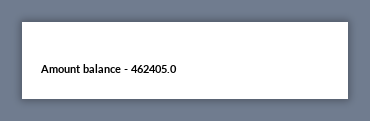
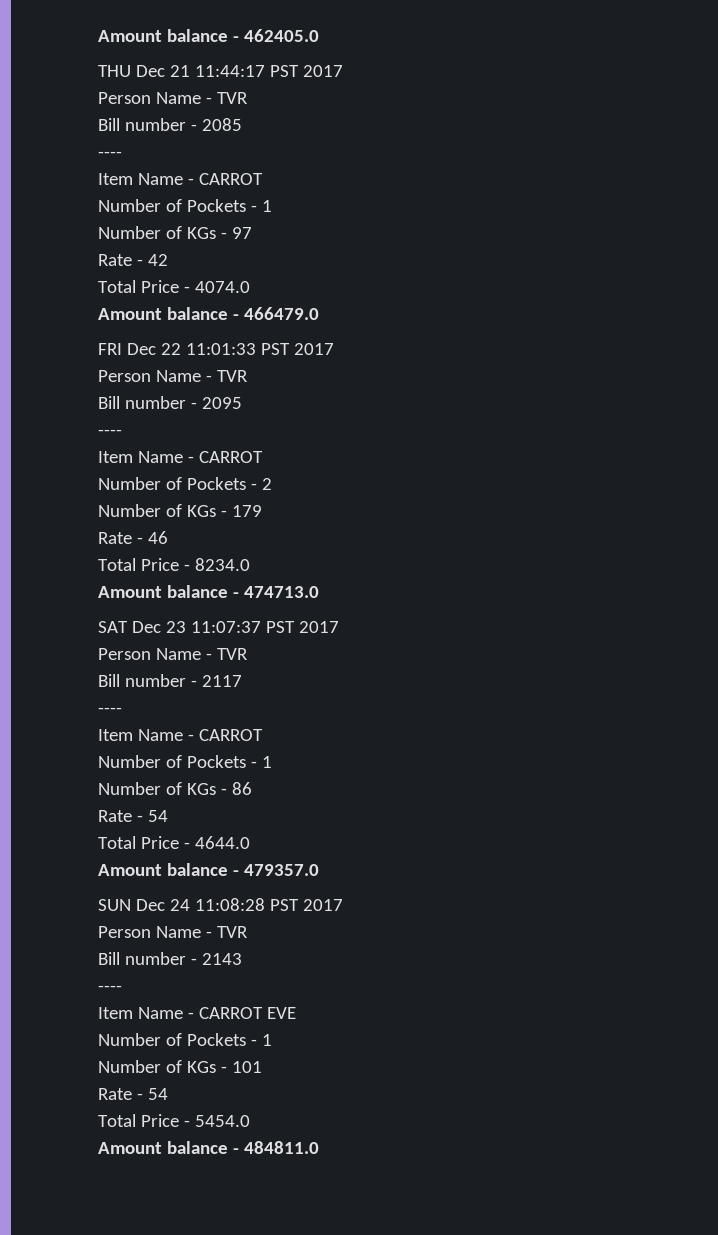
+ THU Dec 21 11:44:17 PST 2017
+ Person Name - TVR
+ Bill number - 2085
+ ----
+ Item Name - CARROT
+ Number of Pockets - 1
+ Number of KGs - 97
+ Rate - 42
+ Total Price - 4074.0
+ Amount balance - 466479.0
+ FRI Dec 22 11:01:33 PST 2017
+ Person Name - TVR
+ Bill number - 2095
+ ----
+ Item Name - CARROT
+ Number of Pockets - 2
+ Number of KGs - 179
+ Rate - 46
+ Total Price - 8234.0
+ Amount balance - 474713.0
+ SAT Dec 23 11:07:37 PST 2017
+ Person Name - TVR
+ Bill number - 2117
+ ----
+ Item Name - CARROT
+ Number of Pockets - 1
+ Number of KGs - 86
+ Rate - 54
+ Total Price - 4644.0
+ Amount balance - 479357.0
+ SUN Dec 24 11:08:28 PST 2017
+ Person Name - TVR
+ Bill number - 2143
+ ----
+ Item Name - CARROT EVE
+ Number of Pockets - 1
+ Number of KGs - 101
+ Rate - 54
+ Total Price - 5454.0
+ Amount balance - 484811.0

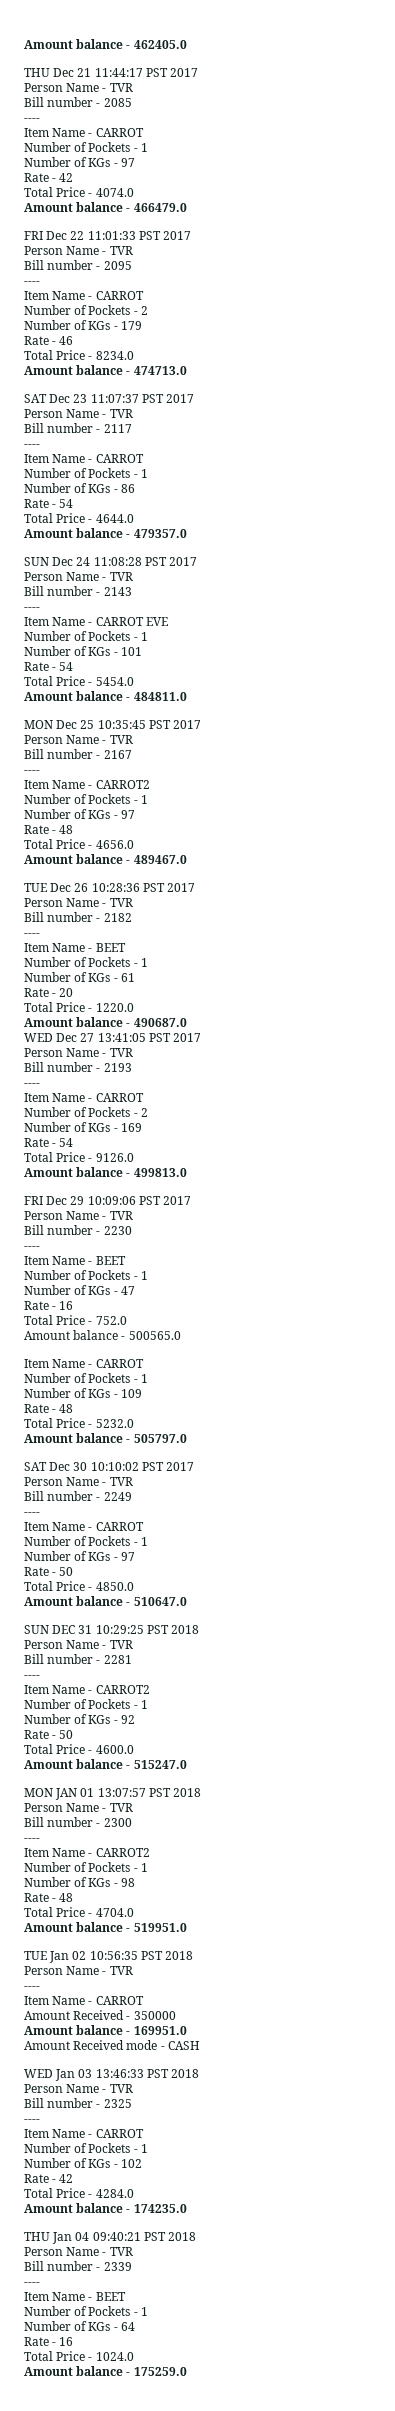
+ MON Dec 25 10:35:45 PST 2017
+ Person Name - TVR
+ Bill number - 2167
+ ----
+ Item Name - CARROT2
+ Number of Pockets - 1
+ Number of KGs - 97
+ Rate - 48
+ Total Price - 4656.0
+ Amount balance - 489467.0
+ TUE Dec 26 10:28:36 PST 2017
+ Person Name - TVR
+ Bill number - 2182
+ ----
+ Item Name - BEET
+ Number of Pockets - 1
+ Number of KGs - 61
+ Rate - 20
+ Total Price - 1220.0
+ Amount balance - 490687.0
+ WED Dec 27 13:41:05 PST 2017
+ Person Name - TVR
+ Bill number - 2193
+ ----
+ Item Name - CARROT
+ Number of Pockets - 2
+ Number of KGs - 169
+ Rate - 54
+ Total Price - 9126.0
+ Amount balance - 499813.0
+ FRI Dec 29 10:09:06 PST 2017
+ Person Name - TVR
+ Bill number - 2230
+ ----
+ Item Name - BEET
+ Number of Pockets - 1
+ Number of KGs - 47
+ Rate - 16
+ Total Price - 752.0
+ Amount balance - 500565.0
+ Item Name - CARROT
+ Number of Pockets - 1
+ Number of KGs - 109
+ Rate - 48
+ Total Price - 5232.0
+ Amount balance - 505797.0
+ SAT Dec 30 10:10:02 PST 2017
+ Person Name - TVR
+ Bill number - 2249
+ ----
+ Item Name - CARROT
+ Number of Pockets - 1
+ Number of KGs - 97
+ Rate - 50
+ Total Price - 4850.0
+ Amount balance - 510647.0
+ SUN DEC 31 10:29:25 PST 2018
+ Person Name - TVR
+ Bill number - 2281
+ ----
+ Item Name - CARROT2
+ Number of Pockets - 1
+ Number of KGs - 92
+ Rate - 50
+ Total Price - 4600.0
+ Amount balance - 515247.0
+ MON JAN 01 13:07:57 PST 2018
+ Person Name - TVR
+ Bill number - 2300
+ ----
+ Item Name - CARROT2
+ Number of Pockets - 1
+ Number of KGs - 98
+ Rate - 48
+ Total Price - 4704.0
+ Amount balance - 519951.0
+ TUE Jan 02 10:56:35 PST 2018
+ Person Name - TVR
+ ----
+ Item Name - CARROT
+ Amount Received - 350000
+ Amount balance - 169951.0
+ Amount Received mode - CASH
+ WED Jan 03 13:46:33 PST 2018
+ Person Name - TVR
+ Bill number - 2325
+ ----
+ Item Name - CARROT
+ Number of Pockets - 1
+ Number of KGs - 102
+ Rate - 42
+ Total Price - 4284.0
+ Amount balance - 174235.0
+ THU Jan 04 09:40:21 PST 2018
+ Person Name - TVR
+ Bill number - 2339
+ ----
+ Item Name - BEET
+ Number of Pockets - 1
+ Number of KGs - 64
+ Rate - 16
+ Total Price - 1024.0
+ Amount balance - 175259.0

